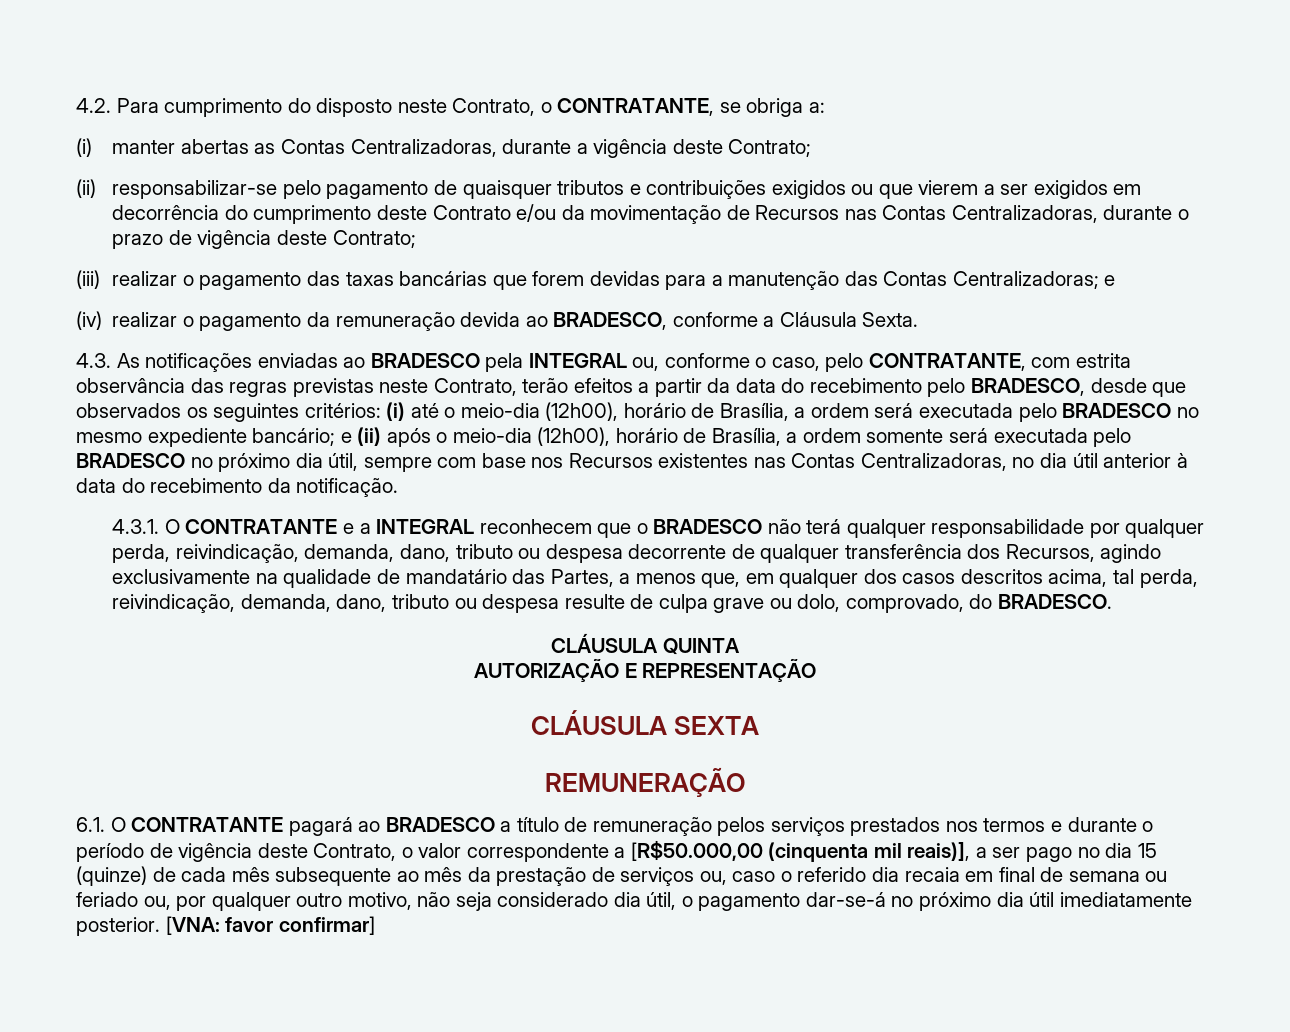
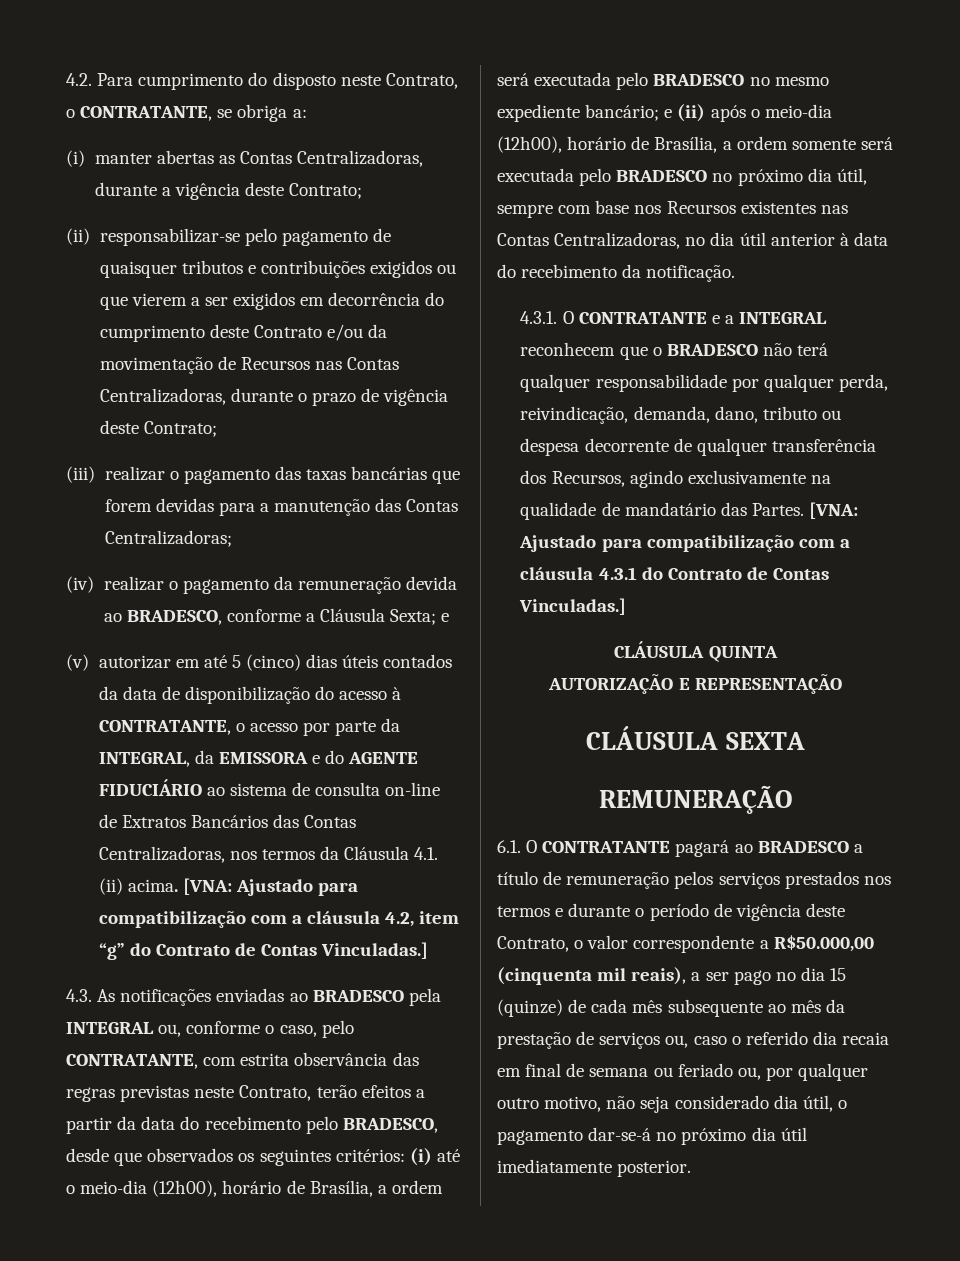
- (iii) realizar o pagamento das taxas bancárias que forem devidas para a manutenção das Contas Centralizadoras; e
+ (iii) realizar o pagamento das taxas bancárias que forem devidas para a manutenção das Contas Centralizadoras;
- (iv) realizar o pagamento da remuneração devida ao BRADESCO, conforme a Cláusula Sexta.
+ (iv) realizar o pagamento da remuneração devida ao BRADESCO, conforme a Cláusula Sexta; e
+ (v) autorizar em até 5 (cinco) dias úteis contados da data de disponibilização do acesso à CONTRATANTE, o acesso por parte da INTEGRAL, da EMISSORA e do AGENTE FIDUCIÁRIO ao sistema de consulta on-line de Extratos Bancários das Contas Centralizadoras, nos termos da Cláusula 4.1. (ii) acima. [VNA: Ajustado para compatibilização com a cláusula 4.2, item “g” do Contrato de Contas Vinculadas.]
- 4.3.1. O CONTRATANTE e a INTEGRAL reconhecem que o BRADESCO não terá qualquer responsabilidade por qualquer perda, reivindicação, demanda, dano, tributo ou despesa decorrente de qualquer transferência dos Recursos, agindo exclusivamente na qualidade de mandatário das Partes, a menos que, em qualquer dos casos descritos acima, tal perda, reivindicação, demanda, dano, tributo ou despesa resulte de culpa grave ou dolo, comprovado, do BRADESCO.
+ 4.3.1. O CONTRATANTE e a INTEGRAL reconhecem que o BRADESCO não terá qualquer responsabilidade por qualquer perda, reivindicação, demanda, dano, tributo ou despesa decorrente de qualquer transferência dos Recursos, agindo exclusivamente na qualidade de mandatário das Partes. [VNA: Ajustado para compatibilização com a cláusula 4.3.1 do Contrato de Contas Vinculadas.]
- 6.1. O CONTRATANTE pagará ao BRADESCO a título de remuneração pelos serviços prestados nos termos e durante o período de vigência deste Contrato, o valor correspondente a [R$50.000,00 (cinquenta mil reais)], a ser pago no dia 15 (quinze) de cada mês subsequente ao mês da prestação de serviços ou, caso o referido dia recaia em final de semana ou feriado ou, por qualquer outro motivo, não seja considerado dia útil, o pagamento dar-se-á no próximo dia útil imediatamente posterior. [VNA: favor confirmar]
+ 6.1. O CONTRATANTE pagará ao BRADESCO a título de remuneração pelos serviços prestados nos termos e durante o período de vigência deste Contrato, o valor correspondente a R$50.000,00 (cinquenta mil reais), a ser pago no dia 15 (quinze) de cada mês subsequente ao mês da prestação de serviços ou, caso o referido dia recaia em final de semana ou feriado ou, por qualquer outro motivo, não seja considerado dia útil, o pagamento dar-se-á no próximo dia útil imediatamente posterior.

